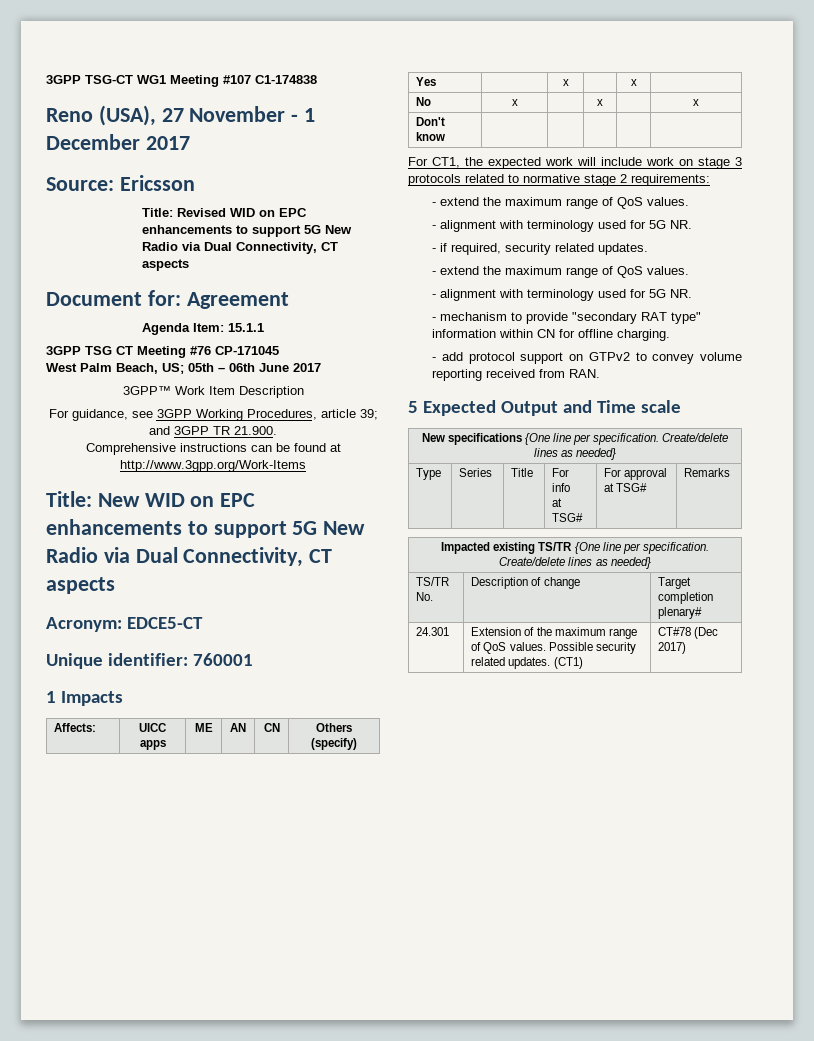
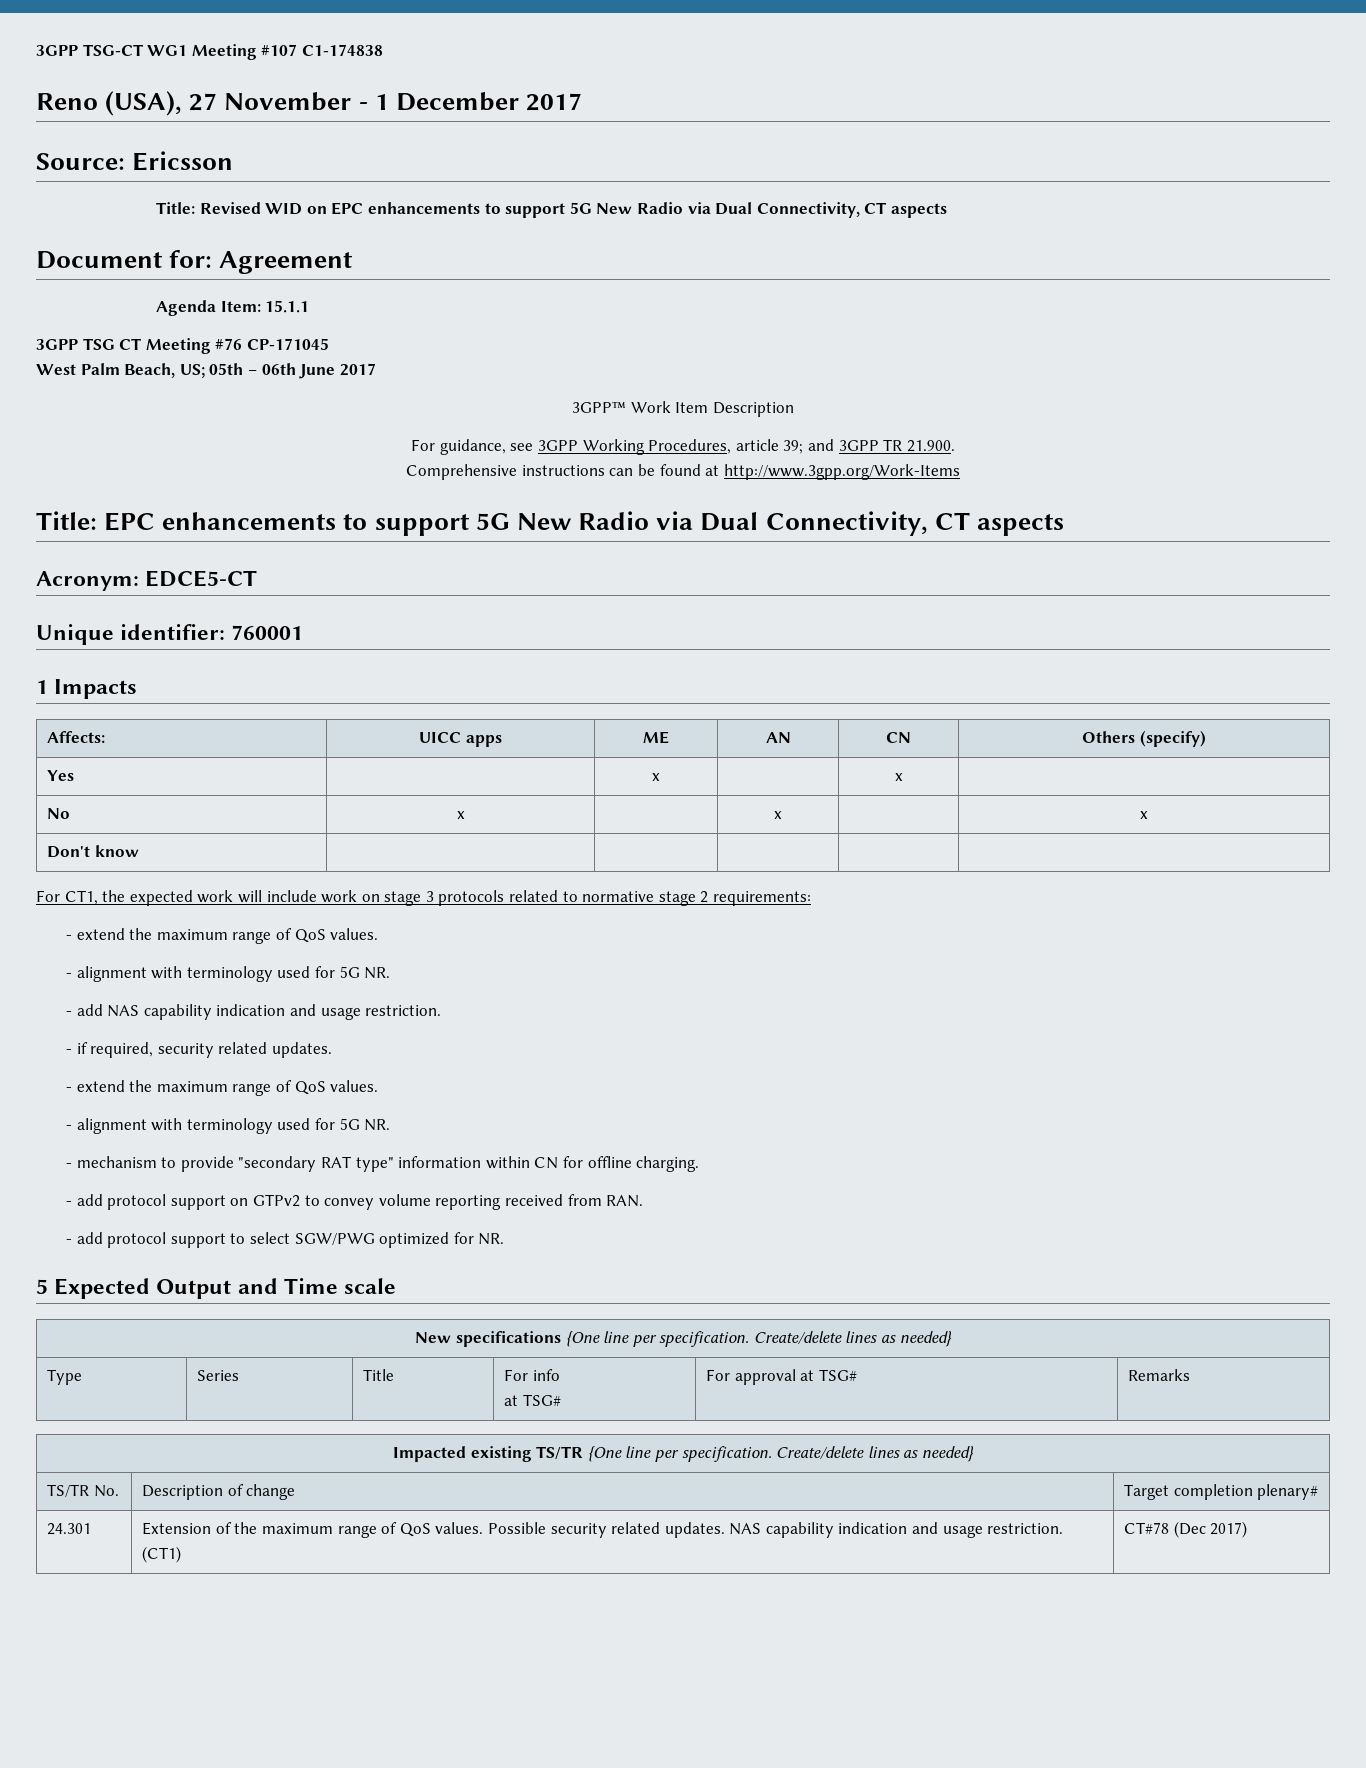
- Title: New WID on EPC enhancements to support 5G New Radio via Dual Connectivity, CT aspects
+ Title: EPC enhancements to support 5G New Radio via Dual Connectivity, CT aspects
+ - add NAS capability indication and usage restriction.
+ - add protocol support to select SGW/PWG optimized for NR.
- 24.301 | Extension of the maximum range of QoS values. Possible security related updates. (CT1) | CT#78 (Dec 2017)
+ 24.301 | Extension of the maximum range of QoS values. Possible security related updates. NAS capability indication and usage restriction. (CT1) | CT#78 (Dec 2017)

